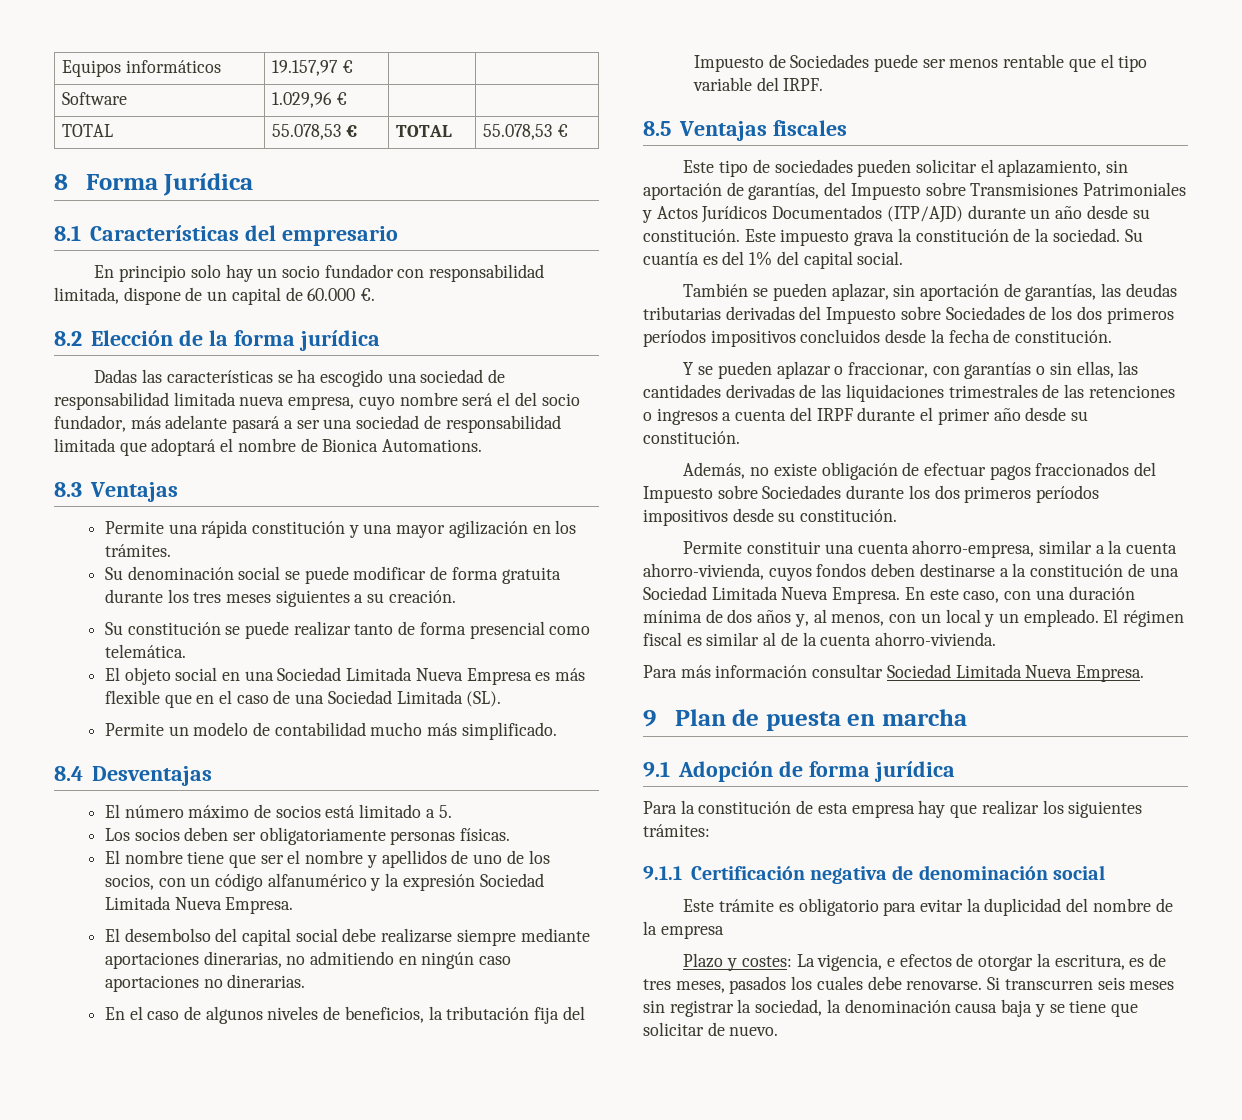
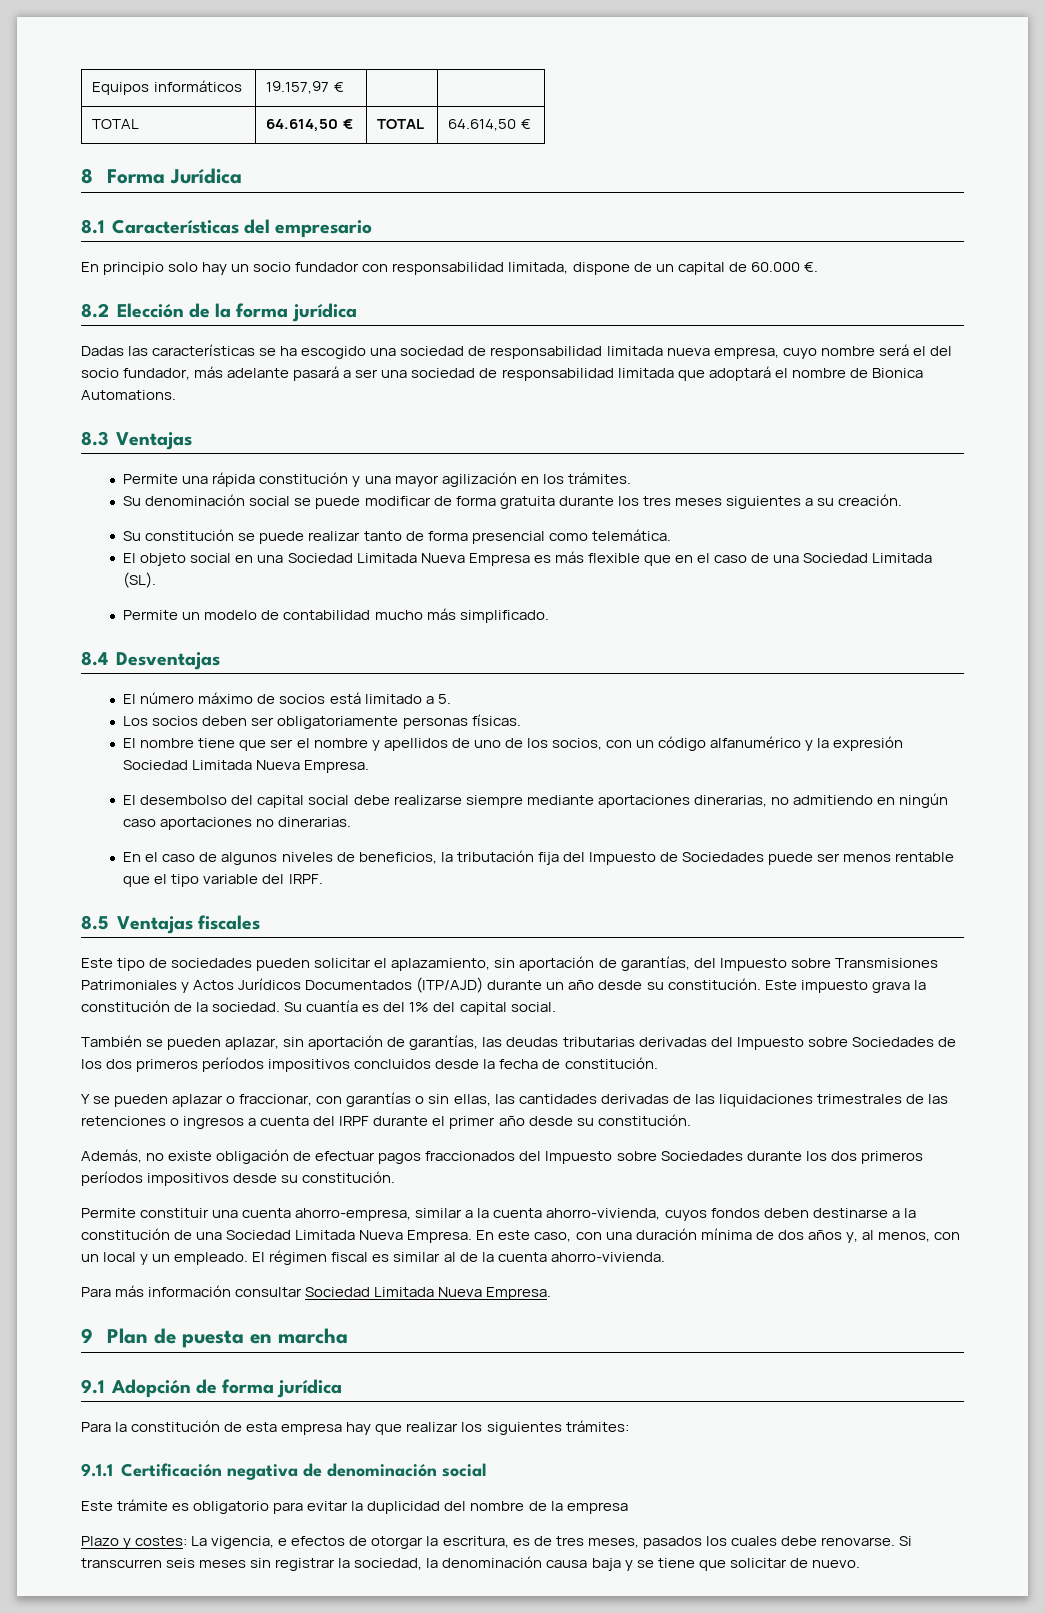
- Software | 1.029,96 € | |
- TOTAL | 55.078,53 € | TOTAL | 55.078,53 €
+ TOTAL | 64.614,50 € | TOTAL | 64.614,50 €

